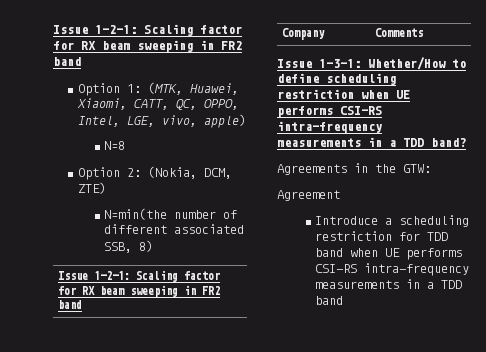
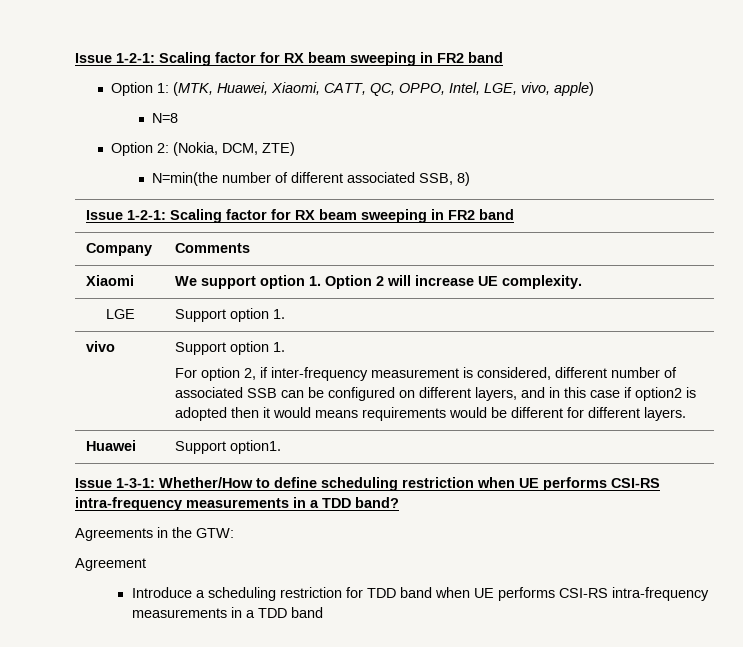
+ Xiaomi | We support option 1. Option 2 will increase UE complexity.
+ LGE | Support option 1.
+ vivo | Support option 1.
+ For option 2, if inter-frequency measurement is considered, different number of associated SSB can be configured on different layers, and in this case if option2 is adopted then it would means requirements would be different for different layers.
+ Huawei | Support option1.

